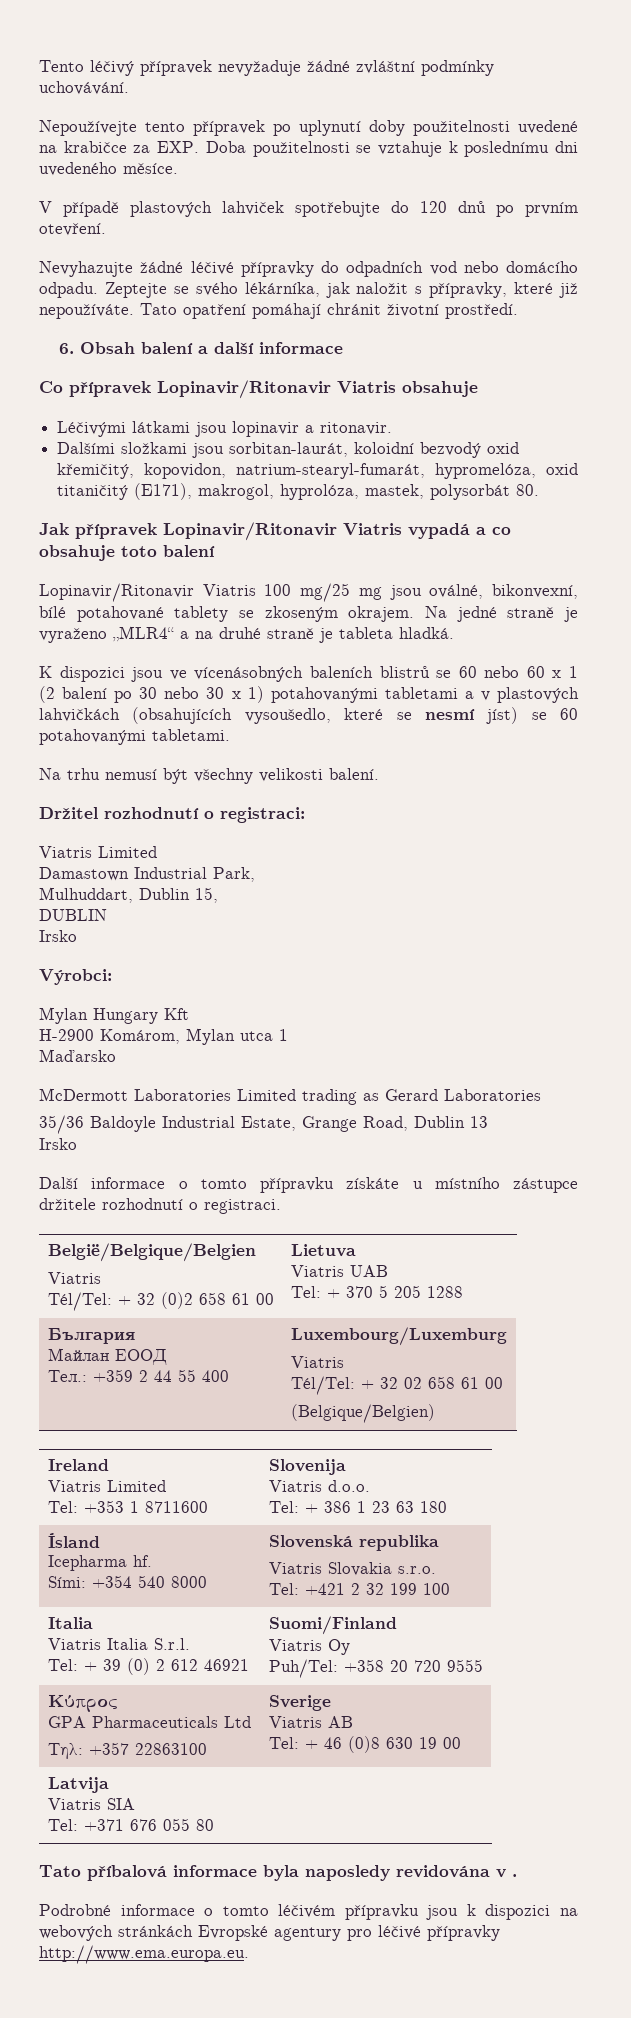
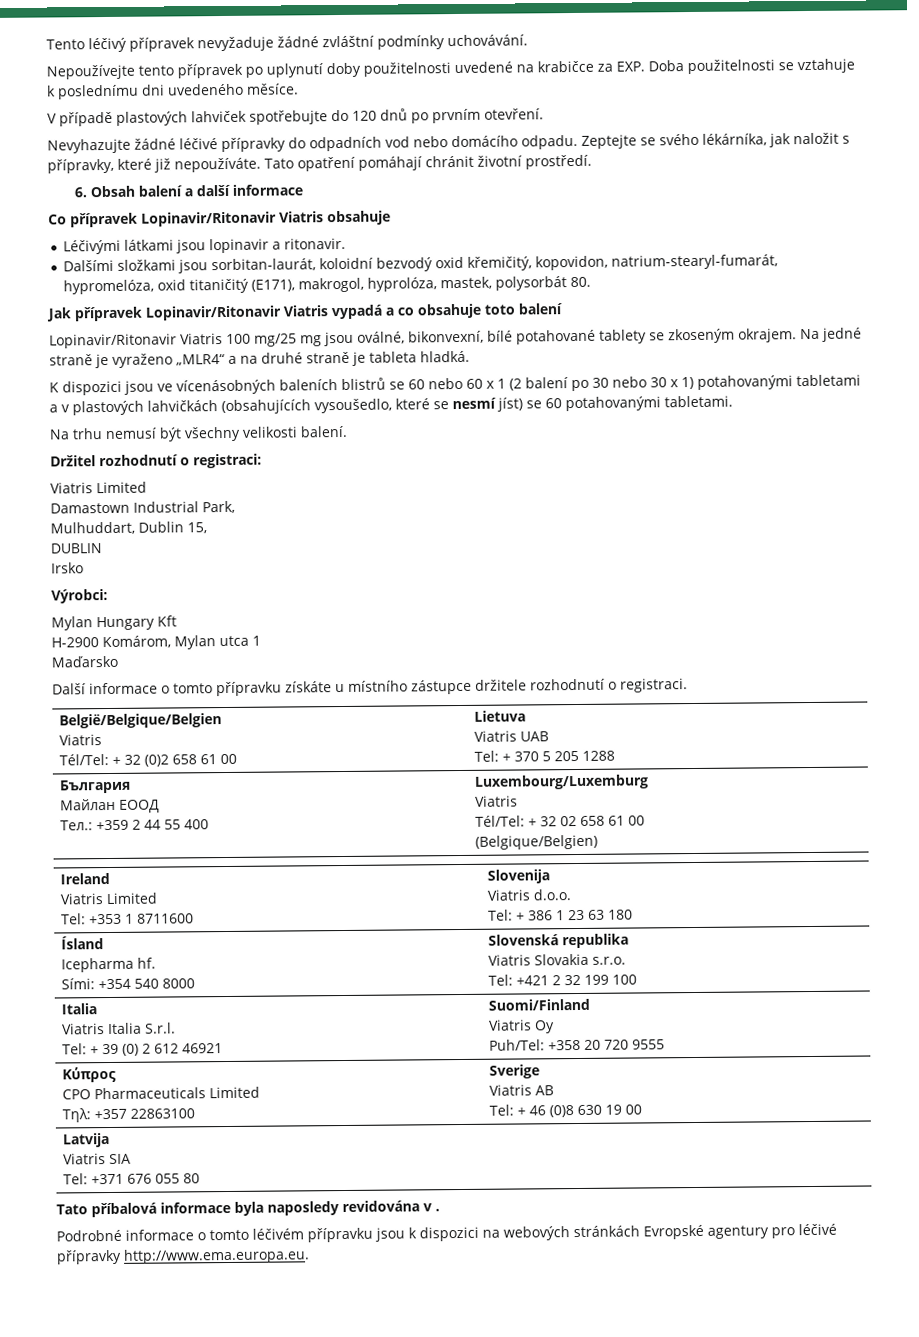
- McDermott Laboratories Limited trading as Gerard Laboratories
- 35/36 Baldoyle Industrial Estate, Grange Road, Dublin 13
- Irsko
  Κύπρος
- GPA Pharmaceuticals Ltd
+ CPO Pharmaceuticals Limited

